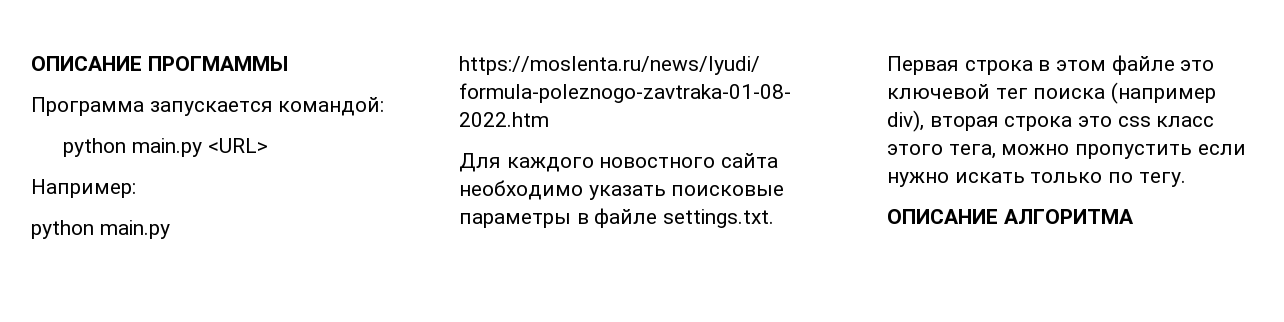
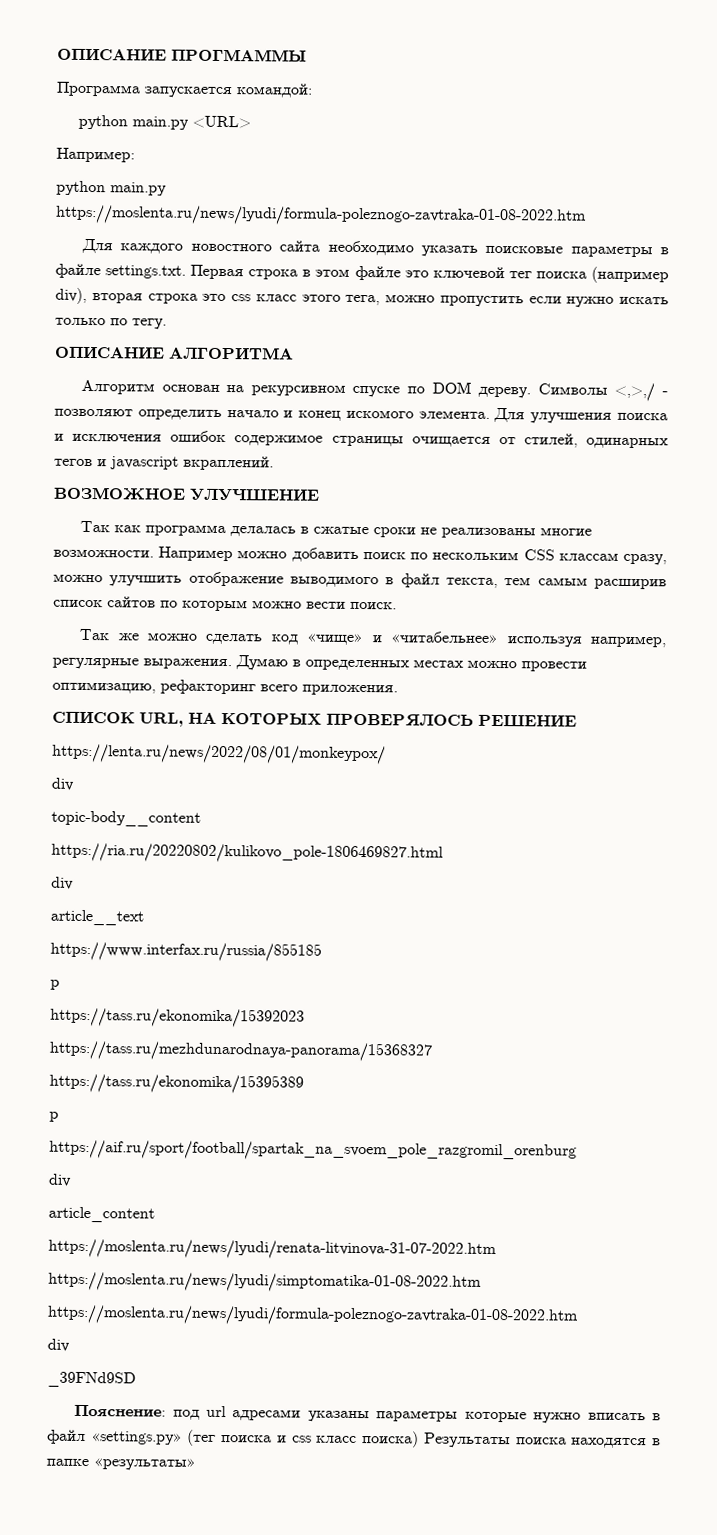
+ Алгоритм основан на рекурсивном спуске по DOM дереву. Символы <,>,/ - позволяют определить начало и конец искомого элемента. Для улучшения поиска и исключения ошибок содержимое страницы очищается от стилей, одинарных тегов и javascript вкраплений.
+ ВОЗМОЖНОЕ УЛУЧШЕНИЕ
+ Так как программа делалась в сжатые сроки не реализованы многие возможности. Например можно добавить поиск по нескольким CSS классам сразу, можно улучшить отображение выводимого в файл текста, тем самым расширив список сайтов по которым можно вести поиск.
+ Так же можно сделать код «чище» и «читабельнее» используя например, регулярные выражения. Думаю в определенных местах можно провести оптимизацию, рефакторинг всего приложения.
+ СПИСОК URL, НА КОТОРЫХ ПРОВЕРЯЛОСЬ РЕШЕНИЕ
+ https://lenta.ru/news/2022/08/01/monkeypox/
+ div
+ topic-body__content
+ https://ria.ru/20220802/kulikovo_pole-1806469827.html
+ div
+ article__text
+ https://www.interfax.ru/russia/855185
+ p
+ https://tass.ru/ekonomika/15392023
+ https://tass.ru/mezhdunarodnaya-panorama/15368327
+ https://tass.ru/ekonomika/15395389
+ p
+ https://aif.ru/sport/football/spartak_na_svoem_pole_razgromil_orenburg
+ div
+ article_content
+ https://moslenta.ru/news/lyudi/renata-litvinova-31-07-2022.htm
+ https://moslenta.ru/news/lyudi/simptomatika-01-08-2022.htm
+ https://moslenta.ru/news/lyudi/formula-poleznogo-zavtraka-01-08-2022.htm
+ div
+ _39FNd9SD
+ Пояснение: под url адресами указаны параметры которые нужно вписать в файл «settings.py» (тег поиска и css класс поиска) Результаты поиска находятся в папке «результаты»

